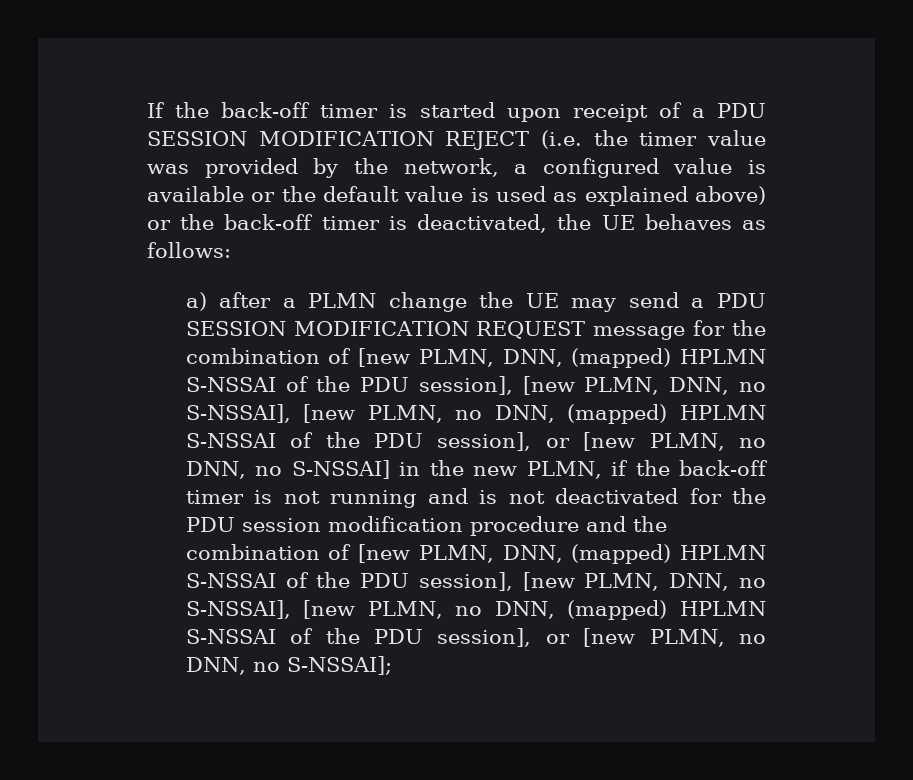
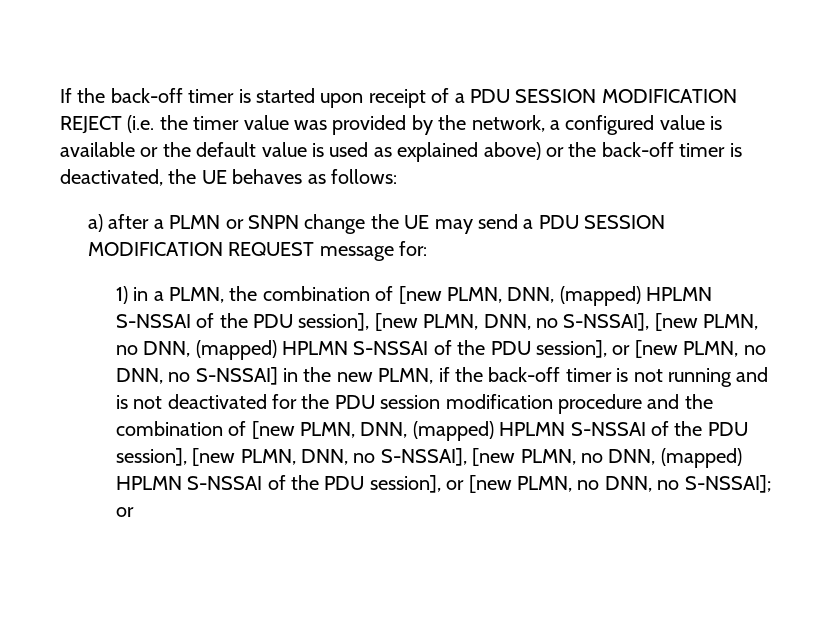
- a) after a PLMN change the UE may send a PDU SESSION MODIFICATION REQUEST message for the combination of [new PLMN, DNN, (mapped) HPLMN S-NSSAI of the PDU session], [new PLMN, DNN, no S-NSSAI], [new PLMN, no DNN, (mapped) HPLMN S-NSSAI of the PDU session], or [new PLMN, no DNN, no S-NSSAI] in the new PLMN, if the back-off timer is not running and is not deactivated for the PDU session modification procedure and the combination of [new PLMN, DNN, (mapped) HPLMN S-NSSAI of the PDU session], [new PLMN, DNN, no S-NSSAI], [new PLMN, no DNN, (mapped) HPLMN S-NSSAI of the PDU session], or [new PLMN, no DNN, no S-NSSAI];
+ a) after a PLMN or SNPN change the UE may send a PDU SESSION MODIFICATION REQUEST message for:
+ 1) in a PLMN, the combination of [new PLMN, DNN, (mapped) HPLMN S-NSSAI of the PDU session], [new PLMN, DNN, no S-NSSAI], [new PLMN, no DNN, (mapped) HPLMN S-NSSAI of the PDU session], or [new PLMN, no DNN, no S-NSSAI] in the new PLMN, if the back-off timer is not running and is not deactivated for the PDU session modification procedure and the combination of [new PLMN, DNN, (mapped) HPLMN S-NSSAI of the PDU session], [new PLMN, DNN, no S-NSSAI], [new PLMN, no DNN, (mapped) HPLMN S-NSSAI of the PDU session], or [new PLMN, no DNN, no S-NSSAI]; or

